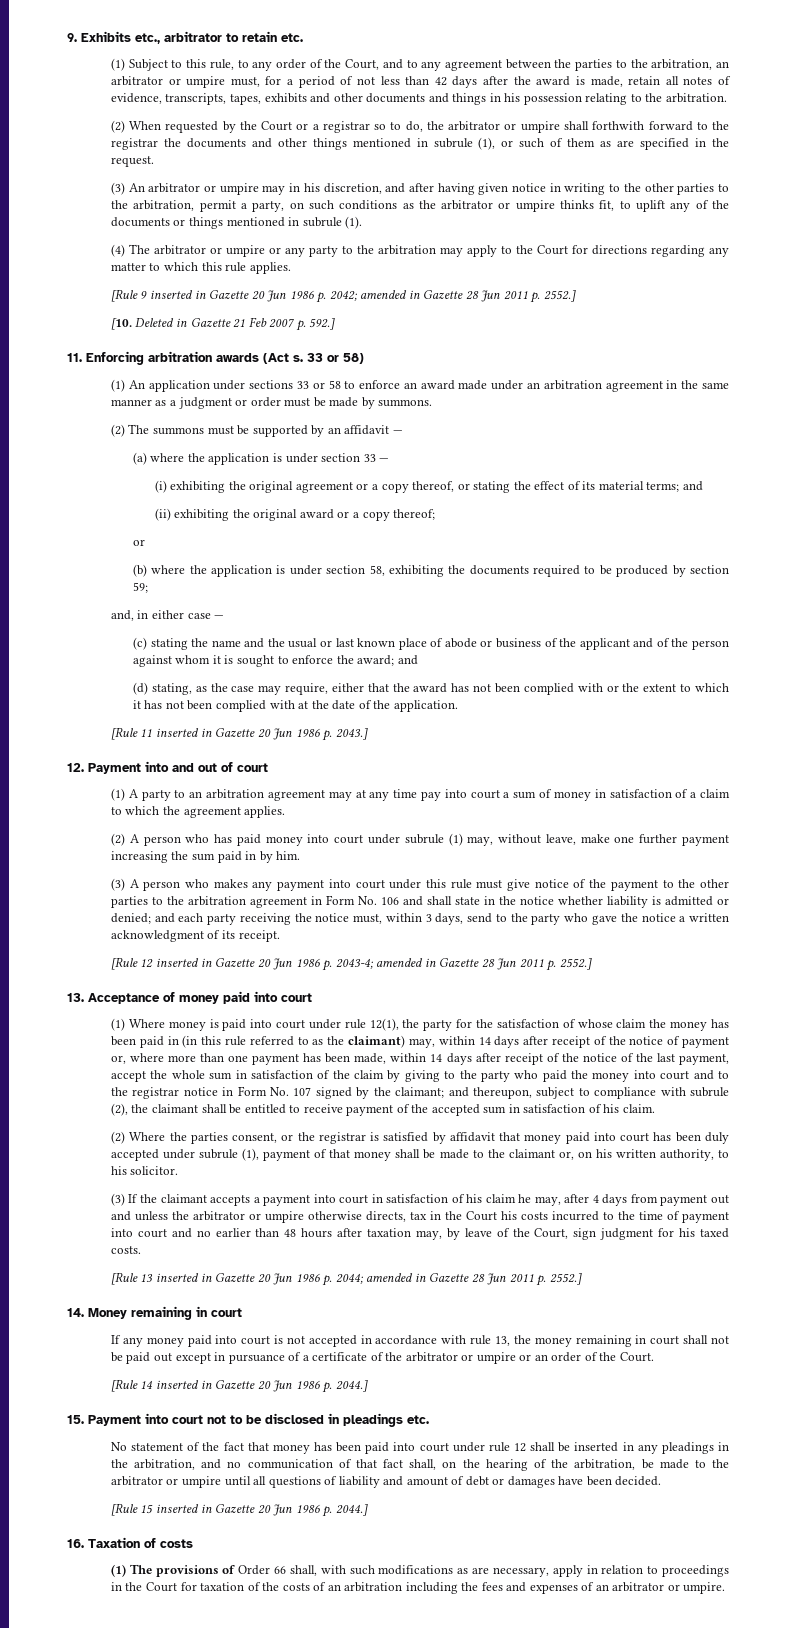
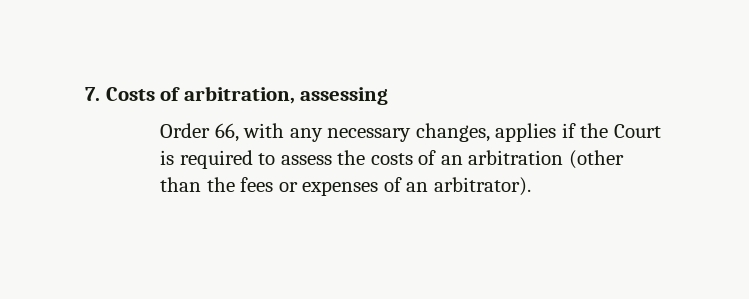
- 9. Exhibits etc., arbitrator to retain etc.
- (1) Subject to this rule, to any order of the Court, and to any agreement between the parties to the arbitration, an arbitrator or umpire must, for a period of not less than 42 days after the award is made, retain all notes of evidence, transcripts, tapes, exhibits and other documents and things in his possession relating to the arbitration.
- (2) When requested by the Court or a registrar so to do, the arbitrator or umpire shall forthwith forward to the registrar the documents and other things mentioned in subrule (1), or such of them as are specified in the request.
- (3) An arbitrator or umpire may in his discretion, and after having given notice in writing to the other parties to the arbitration, permit a party, on such conditions as the arbitrator or umpire thinks fit, to uplift any of the documents or things mentioned in subrule (1).
- (4) The arbitrator or umpire or any party to the arbitration may apply to the Court for directions regarding any matter to which this rule applies.
- [Rule 9 inserted in Gazette 20 Jun 1986 p. 2042; amended in Gazette 28 Jun 2011 p. 2552.]
- [10. Deleted in Gazette 21 Feb 2007 p. 592.]
- 11. Enforcing arbitration awards (Act s. 33 or 58)
- (1) An application under sections 33 or 58 to enforce an award made under an arbitration agreement in the same manner as a judgment or order must be made by summons.
- (2) The summons must be supported by an affidavit —
- (a) where the application is under section 33 —
- (i) exhibiting the original agreement or a copy thereof, or stating the effect of its material terms; and
- (ii) exhibiting the original award or a copy thereof;
- or
- (b) where the application is under section 58, exhibiting the documents required to be produced by section 59;
- and, in either case —
- (c) stating the name and the usual or last known place of abode or business of the applicant and of the person against whom it is sought to enforce the award; and
- (d) stating, as the case may require, either that the award has not been complied with or the extent to which it has not been complied with at the date of the application.
- [Rule 11 inserted in Gazette 20 Jun 1986 p. 2043.]
- 12. Payment into and out of court
- (1) A party to an arbitration agreement may at any time pay into court a sum of money in satisfaction of a claim to which the agreement applies.
- (2) A person who has paid money into court under subrule (1) may, without leave, make one further payment increasing the sum paid in by him.
- (3) A person who makes any payment into court under this rule must give notice of the payment to the other parties to the arbitration agreement in Form No. 106 and shall state in the notice whether liability is admitted or denied; and each party receiving the notice must, within 3 days, send to the party who gave the notice a written acknowledgment of its receipt.
- [Rule 12 inserted in Gazette 20 Jun 1986 p. 2043-4; amended in Gazette 28 Jun 2011 p. 2552.]
- 13. Acceptance of money paid into court
- (1) Where money is paid into court under rule 12(1), the party for the satisfaction of whose claim the money has been paid in (in this rule referred to as the claimant) may, within 14 days after receipt of the notice of payment or, where more than one payment has been made, within 14 days after receipt of the notice of the last payment, accept the whole sum in satisfaction of the claim by giving to the party who paid the money into court and to the registrar notice in Form No. 107 signed by the claimant; and thereupon, subject to compliance with subrule (2), the claimant shall be entitled to receive payment of the accepted sum in satisfaction of his claim.
- (2) Where the parties consent, or the registrar is satisfied by affidavit that money paid into court has been duly accepted under subrule (1), payment of that money shall be made to the claimant or, on his written authority, to his solicitor.
- (3) If the claimant accepts a payment into court in satisfaction of his claim he may, after 4 days from payment out and unless the arbitrator or umpire otherwise directs, tax in the Court his costs incurred to the time of payment into court and no earlier than 48 hours after taxation may, by leave of the Court, sign judgment for his taxed costs.
- [Rule 13 inserted in Gazette 20 Jun 1986 p. 2044; amended in Gazette 28 Jun 2011 p. 2552.]
- 14. Money remaining in court
- If any money paid into court is not accepted in accordance with rule 13, the money remaining in court shall not be paid out except in pursuance of a certificate of the arbitrator or umpire or an order of the Court.
- [Rule 14 inserted in Gazette 20 Jun 1986 p. 2044.]
- 15. Payment into court not to be disclosed in pleadings etc.
- No statement of the fact that money has been paid into court under rule 12 shall be inserted in any pleadings in the arbitration, and no communication of that fact shall, on the hearing of the arbitration, be made to the arbitrator or umpire until all questions of liability and amount of debt or damages have been decided.
- [Rule 15 inserted in Gazette 20 Jun 1986 p. 2044.]
- 16. Taxation of costs
- (1) The provisions of Order 66 shall, with such modifications as are necessary, apply in relation to proceedings in the Court for taxation of the costs of an arbitration including the fees and expenses of an arbitrator or umpire.
+ 7. Costs of arbitration, assessing
+ Order 66, with any necessary changes, applies if the Court is required to assess the costs of an arbitration (other than the fees or expenses of an arbitrator).

